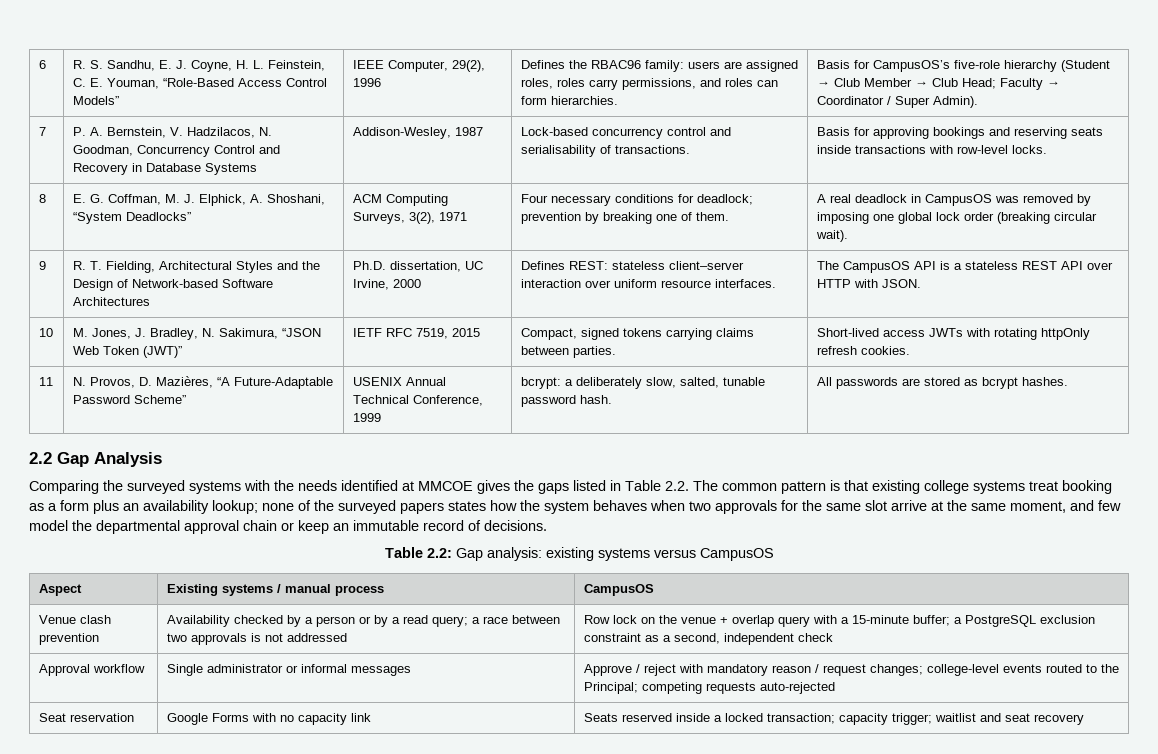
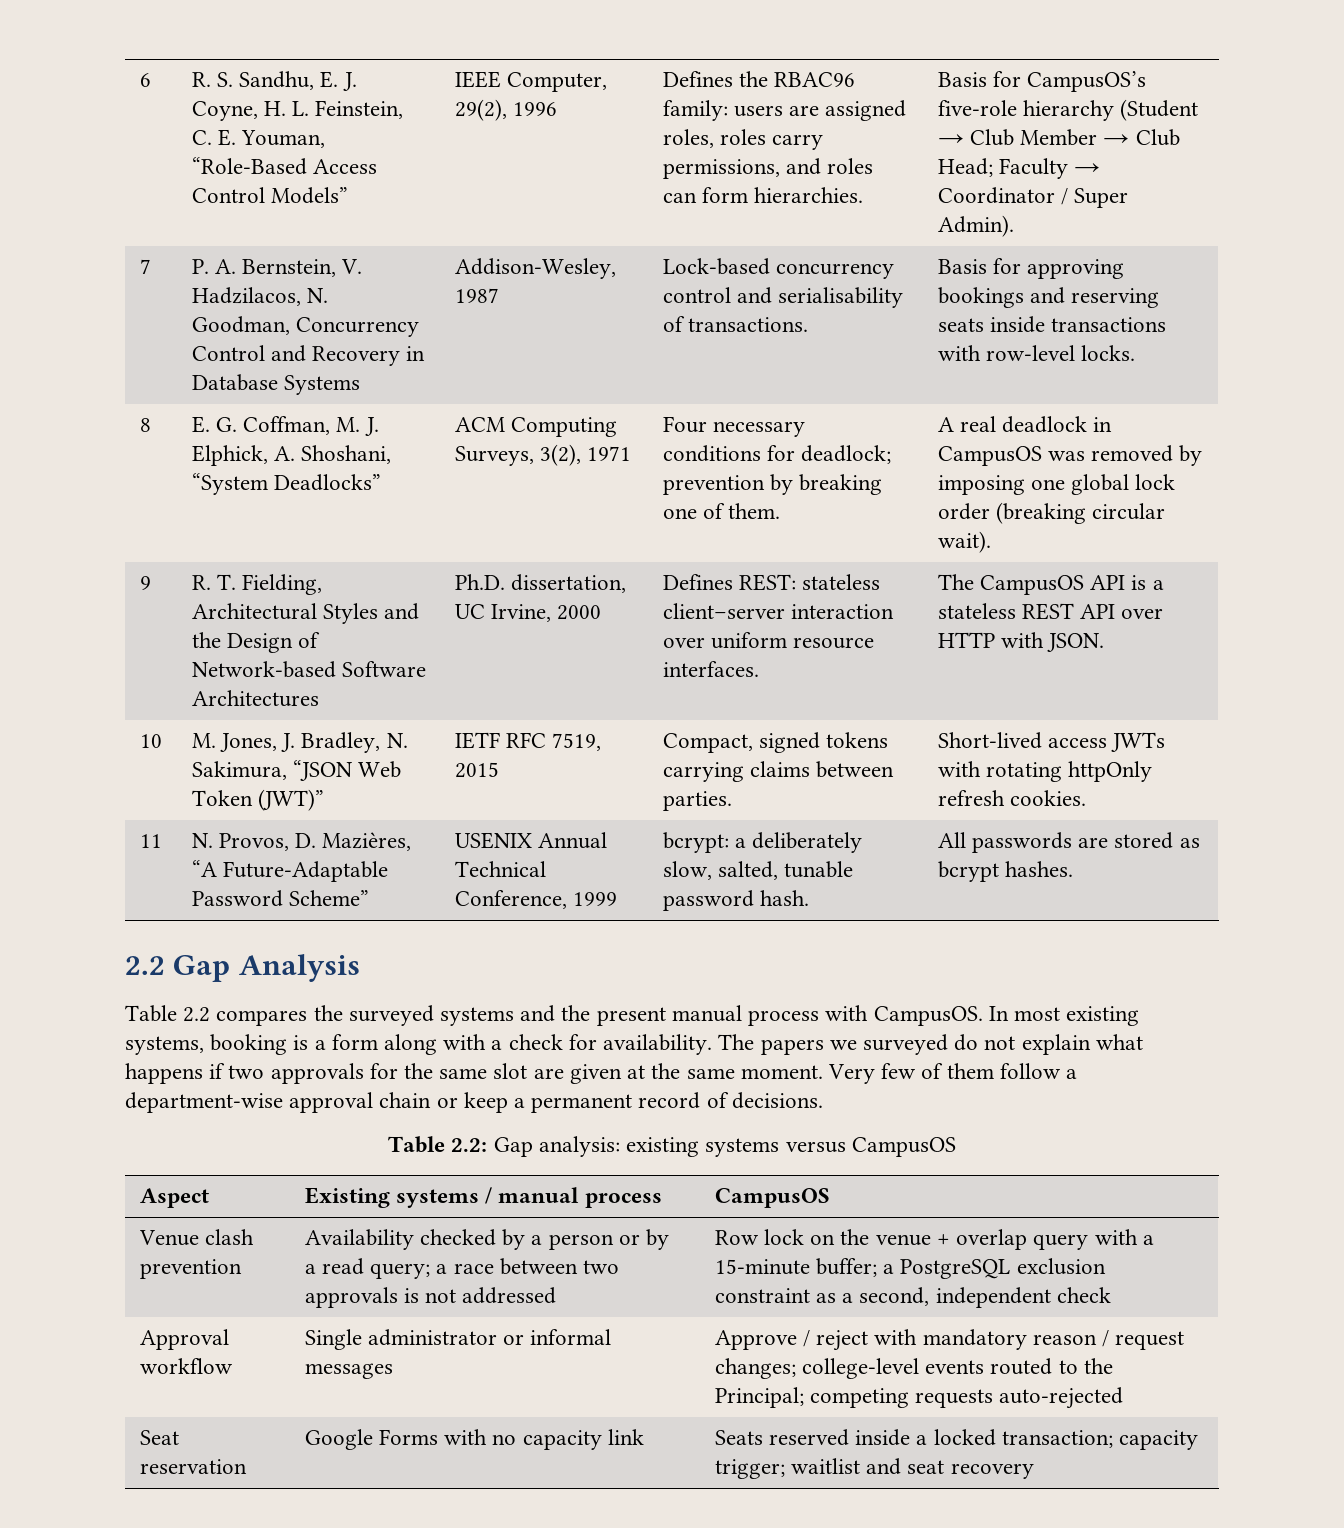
- Comparing the surveyed systems with the needs identified at MMCOE gives the gaps listed in Table 2.2. The common pattern is that existing college systems treat booking as a form plus an availability lookup; none of the surveyed papers states how the system behaves when two approvals for the same slot arrive at the same moment, and few model the departmental approval chain or keep an immutable record of decisions.
+ Table 2.2 compares the surveyed systems and the present manual process with CampusOS. In most existing systems, booking is a form along with a check for availability. The papers we surveyed do not explain what happens if two approvals for the same slot are given at the same moment. Very few of them follow a department-wise approval chain or keep a permanent record of decisions.

